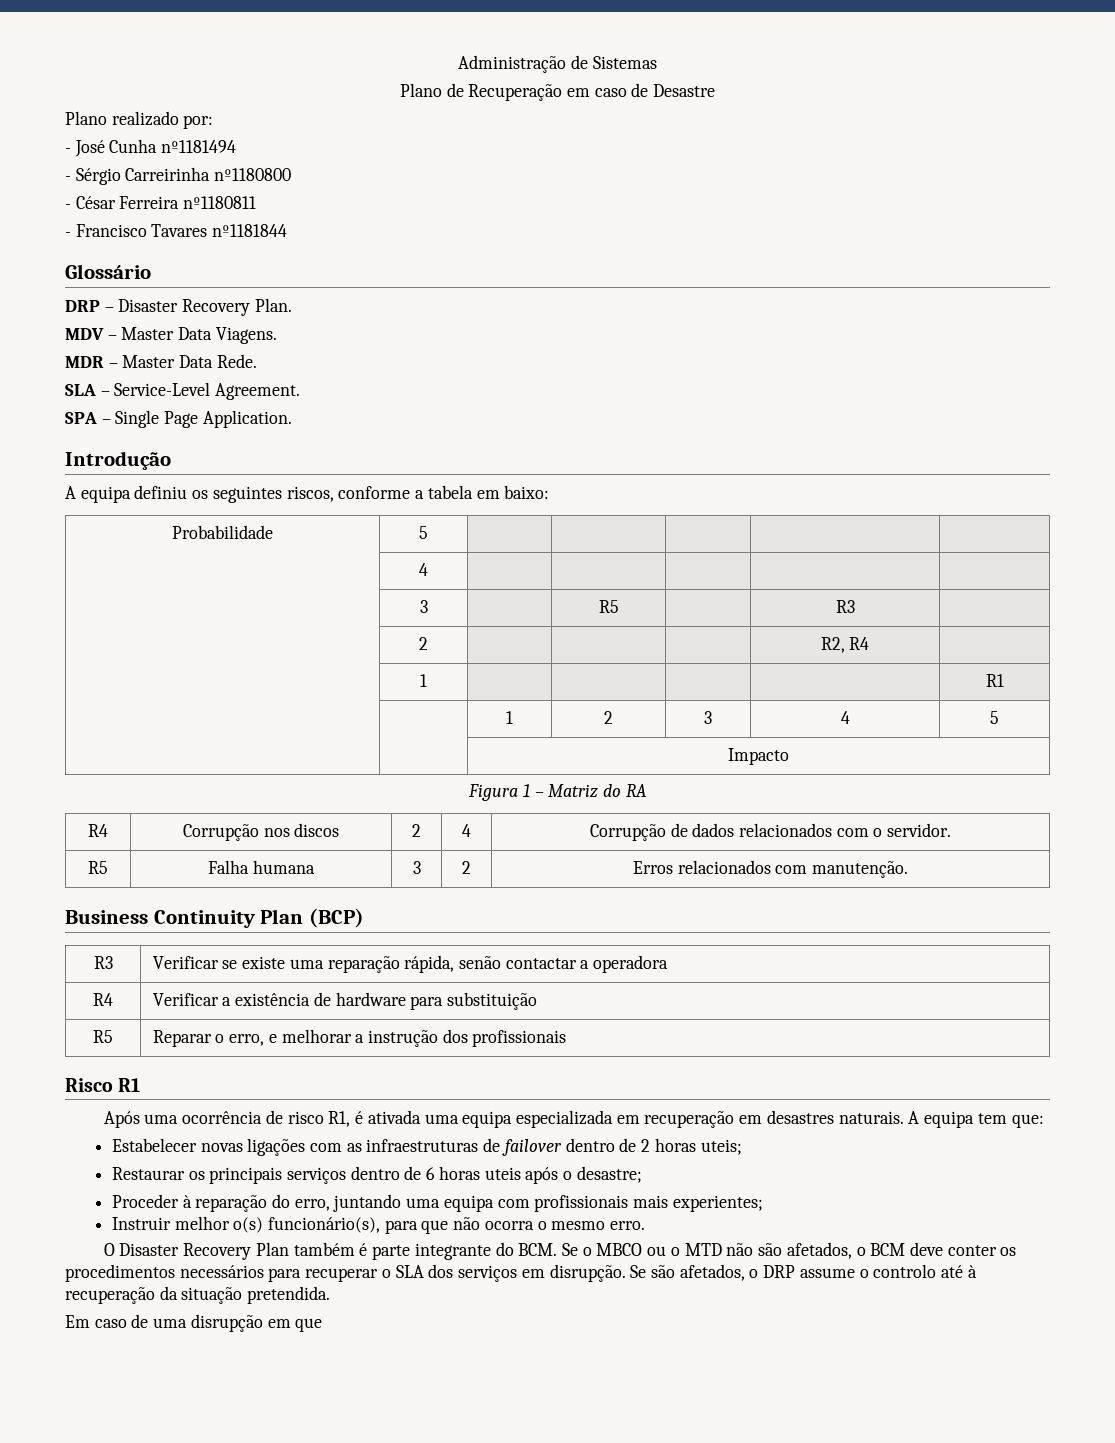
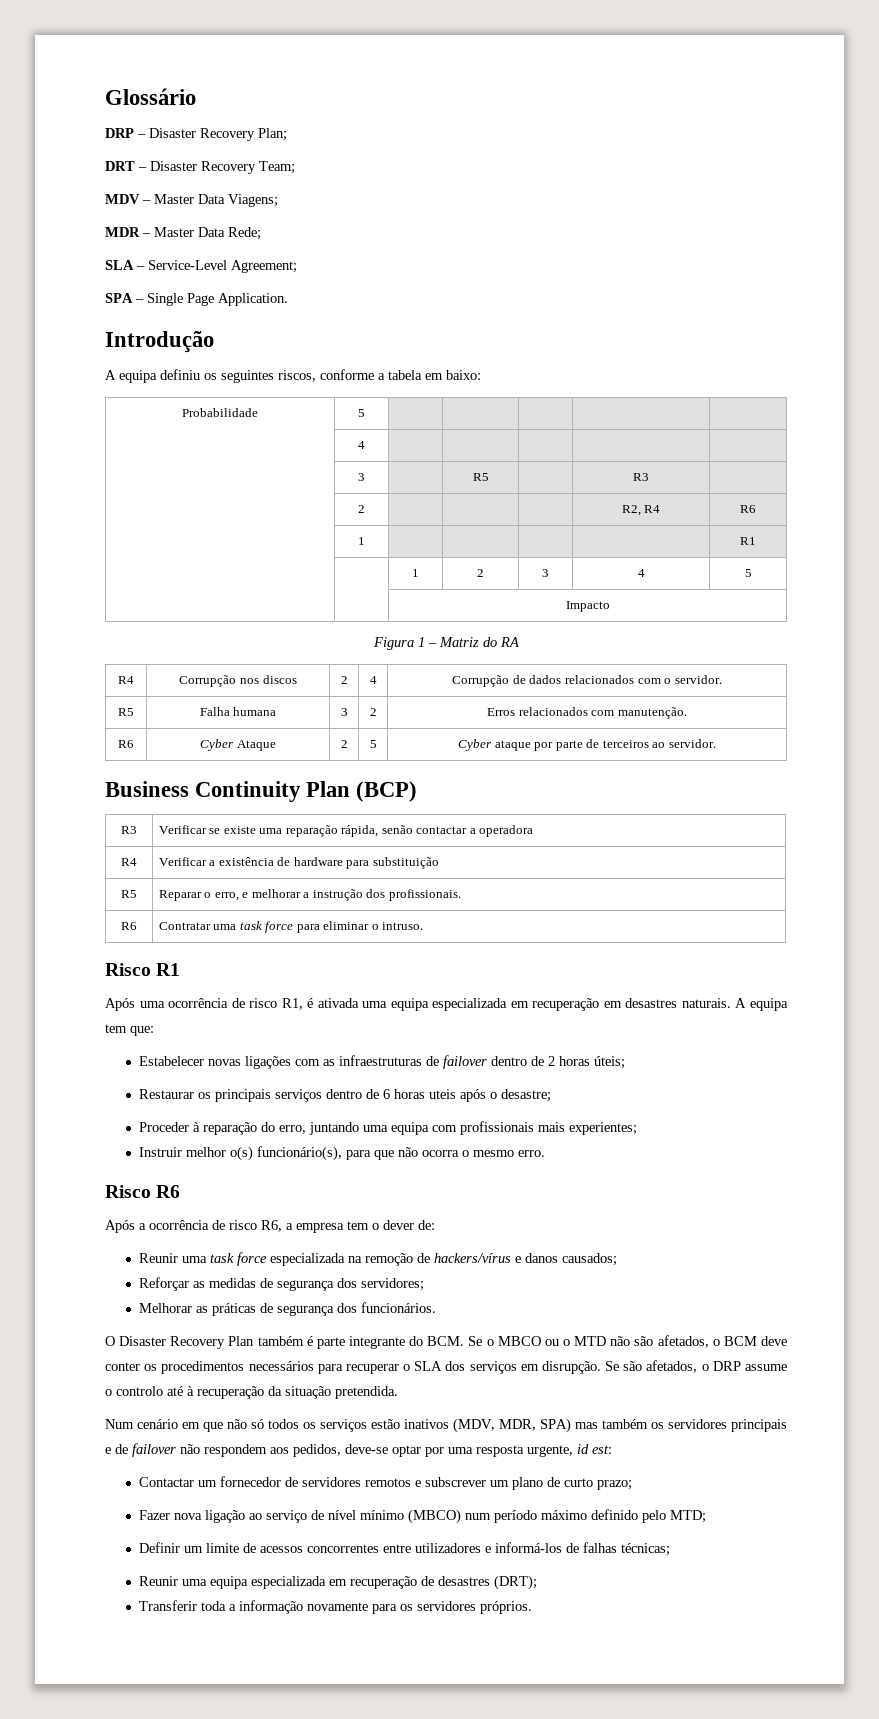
- Administração de Sistemas
- Plano de Recuperação em caso de Desastre
- Plano realizado por:
- - José Cunha nº1181494
- - Sérgio Carreirinha nº1180800
- - César Ferreira nº1180811
- - Francisco Tavares nº1181844
- DRP – Disaster Recovery Plan.
+ DRP – Disaster Recovery Plan;
+ DRT – Disaster Recovery Team;
- MDV – Master Data Viagens.
+ MDV – Master Data Viagens;
- MDR – Master Data Rede.
+ MDR – Master Data Rede;
- SLA – Service-Level Agreement.
+ SLA – Service-Level Agreement;
- | 2 | | | | R2, R4 |
+ | 2 | | | | R2, R4 | R6
+ R6 | Cyber Ataque | 2 | 5 | Cyber ataque por parte de terceiros ao servidor.
- R5 | Reparar o erro, e melhorar a instrução dos profissionais
+ R5 | Reparar o erro, e melhorar a instrução dos profissionais.
+ R6 | Contratar uma task force para eliminar o intruso.
- Estabelecer novas ligações com as infraestruturas de failover dentro de 2 horas uteis;
+ Estabelecer novas ligações com as infraestruturas de failover dentro de 2 horas úteis;
+ Risco R6
+ Após a ocorrência de risco R6, a empresa tem o dever de:
+ Reunir uma task force especializada na remoção de hackers/vírus e danos causados;
+ Reforçar as medidas de segurança dos servidores;
+ Melhorar as práticas de segurança dos funcionários.
- Em caso de uma disrupção em que
+ Num cenário em que não só todos os serviços estão inativos (MDV, MDR, SPA) mas também os servidores principais e de failover não respondem aos pedidos, deve-se optar por uma resposta urgente, id est:
+ Contactar um fornecedor de servidores remotos e subscrever um plano de curto prazo;
+ Fazer nova ligação ao serviço de nível mínimo (MBCO) num período máximo definido pelo MTD;
+ Definir um limite de acessos concorrentes entre utilizadores e informá-los de falhas técnicas;
+ Reunir uma equipa especializada em recuperação de desastres (DRT);
+ Transferir toda a informação novamente para os servidores próprios.

